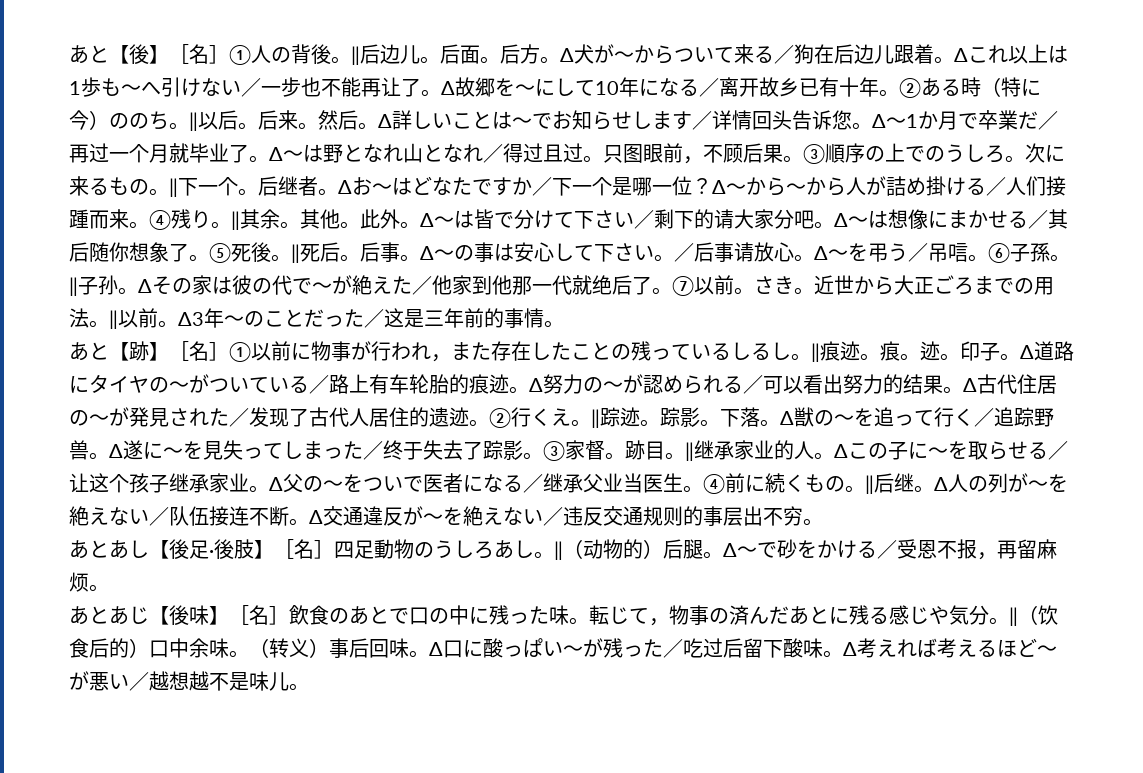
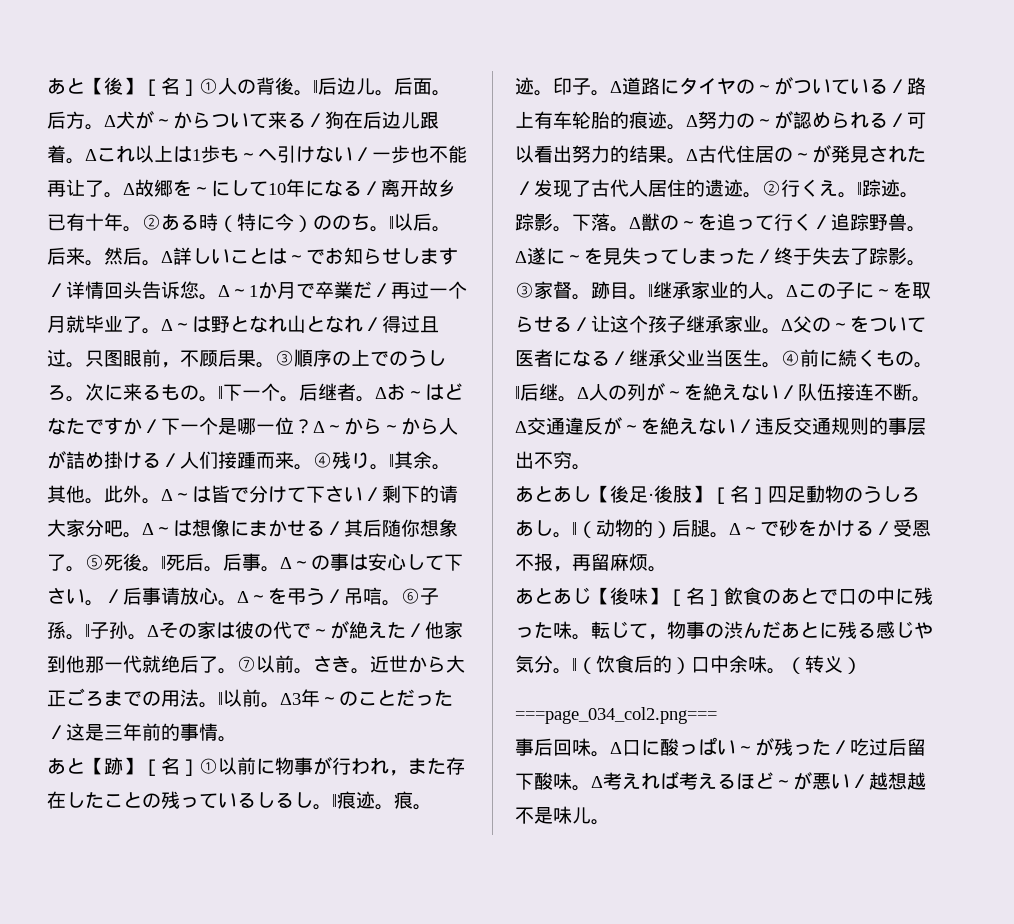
- Δ父の～をついで医者になる／继承父业当医生。
+ Δ父の～をついて医者になる／继承父业当医生。
- 転じて，物事の済んだあとに残る感じや気分。
+ 転じて，物事の渋んだあとに残る感じや気分。
- （转义）事后回味。
+ （转义）
+ ===page_034_col2.png===
+ 事后回味。

